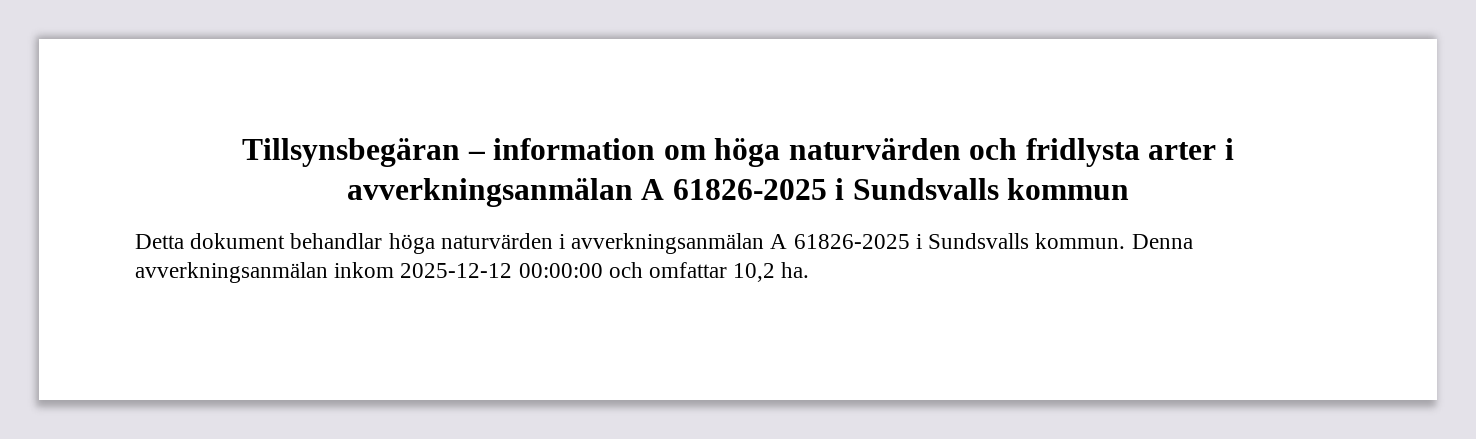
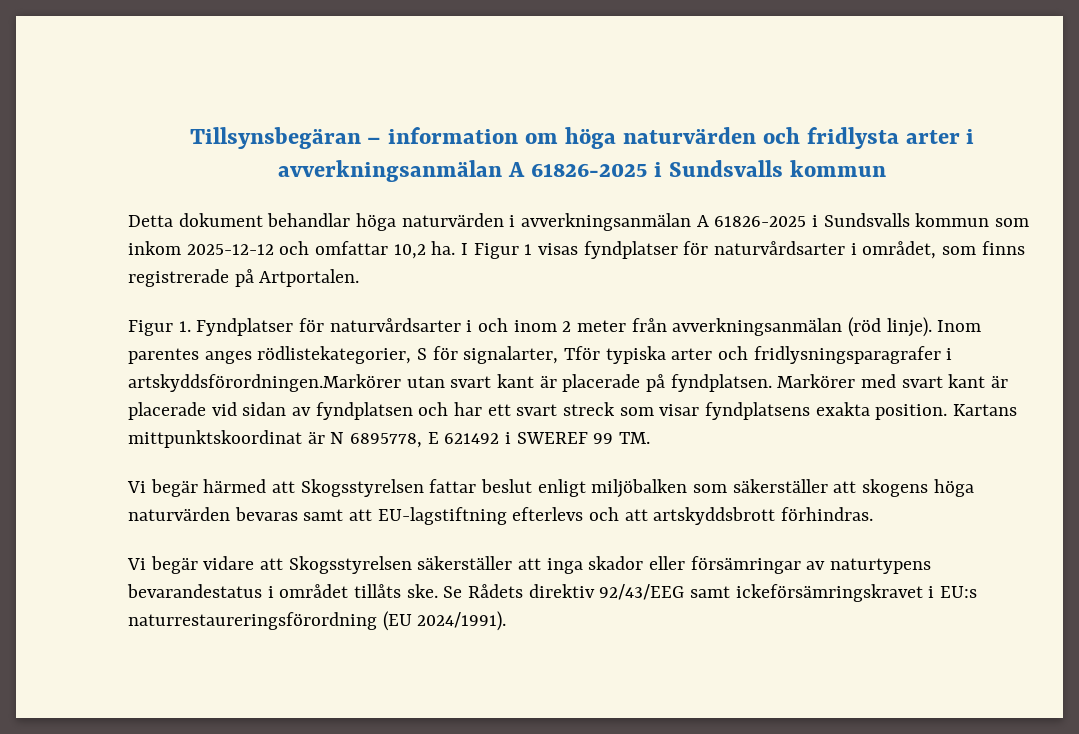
- Detta dokument behandlar höga naturvärden i avverkningsanmälan A 61826-2025 i Sundsvalls kommun. Denna avverkningsanmälan inkom 2025-12-12 00:00:00 och omfattar 10,2 ha.
+ Detta dokument behandlar höga naturvärden i avverkningsanmälan A 61826-2025 i Sundsvalls kommun som inkom 2025-12-12 och omfattar 10,2 ha.
+ I Figur 1 visas fyndplatser för naturvårdsarter i området, som finns registrerade på Artportalen.
+ Figur 1. Fyndplatser för naturvårdsarter i och inom 2 meter från avverkningsanmälan (röd linje). Inom parentes anges rödlistekategorier, S för signalarter, Tför typiska arter och fridlysningsparagrafer i artskyddsförordningen.Markörer utan svart kant är placerade på fyndplatsen. Markörer med svart kant är placerade vid sidan av fyndplatsen och har ett svart streck som visar fyndplatsens exakta position. Kartans mittpunktskoordinat är N 6895778, E 621492 i SWEREF 99 TM.
+ Vi begär härmed att Skogsstyrelsen fattar beslut enligt miljöbalken som säkerställer att skogens höga naturvärden bevaras samt att EU-lagstiftning efterlevs och att artskyddsbrott förhindras.
+ Vi begär vidare att Skogsstyrelsen säkerställer att inga skador eller försämringar av naturtypens bevarandestatus i området tillåts ske. Se Rådets direktiv 92/43/EEG samt ickeförsämringskravet i EU:s naturrestaureringsförordning (EU 2024/1991).

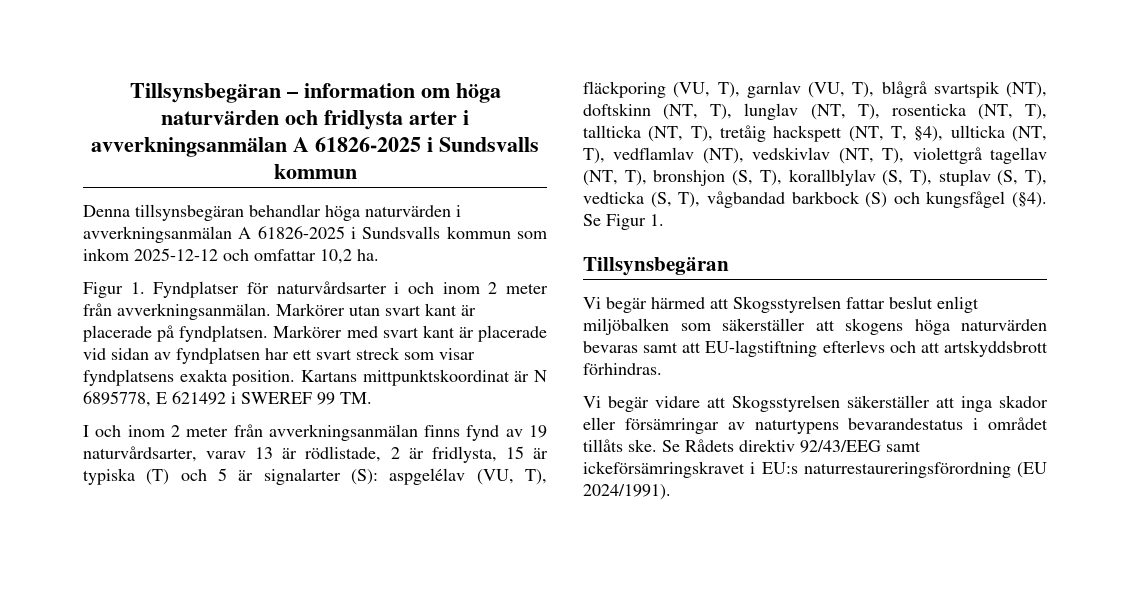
- Detta dokument behandlar höga naturvärden i avverkningsanmälan A 61826-2025 i Sundsvalls kommun som inkom 2025-12-12 och omfattar 10,2 ha. I Figur 1 visas fyndplatser för naturvårdsarter i området, som finns registrerade på Artportalen.
+ Denna tillsynsbegäran behandlar höga naturvärden i avverkningsanmälan A 61826-2025 i Sundsvalls kommun som inkom 2025-12-12 och omfattar 10,2 ha.
- Figur 1. Fyndplatser för naturvårdsarter i och inom 2 meter från avverkningsanmälan (röd linje). Inom parentes anges rödlistekategorier, S för signalarter, Tför typiska arter och fridlysningsparagrafer i artskyddsförordningen.Markörer utan svart kant är placerade på fyndplatsen.
+ Figur 1. Fyndplatser för naturvårdsarter i och inom 2 meter från avverkningsanmälan. Markörer utan svart kant är placerade på fyndplatsen.
- Markörer med svart kant är placerade vid sidan av fyndplatsen och har ett svart streck som visar fyndplatsens exakta position.
+ Markörer med svart kant är placerade vid sidan av fyndplatsen har ett svart streck som visar fyndplatsens exakta position.
+ I och inom 2 meter från avverkningsanmälan finns fynd av 19 naturvårdsarter, varav 13 är rödlistade, 2 är fridlysta, 15 är typiska (T) och 5 är signalarter (S): aspgelélav (VU, T), fläckporing (VU, T), garnlav (VU, T), blågrå svartspik (NT), doftskinn (NT, T), lunglav (NT, T), rosenticka (NT, T), tallticka (NT, T), tretåig hackspett (NT, T, §4), ullticka (NT, T), vedflamlav (NT), vedskivlav (NT, T), violettgrå tagellav (NT, T), bronshjon (S, T), korallblylav (S, T), stuplav (S, T), vedticka (S, T), vågbandad barkbock (S) och kungsfågel (§4). Se Figur 1.
+ Tillsynsbegäran

